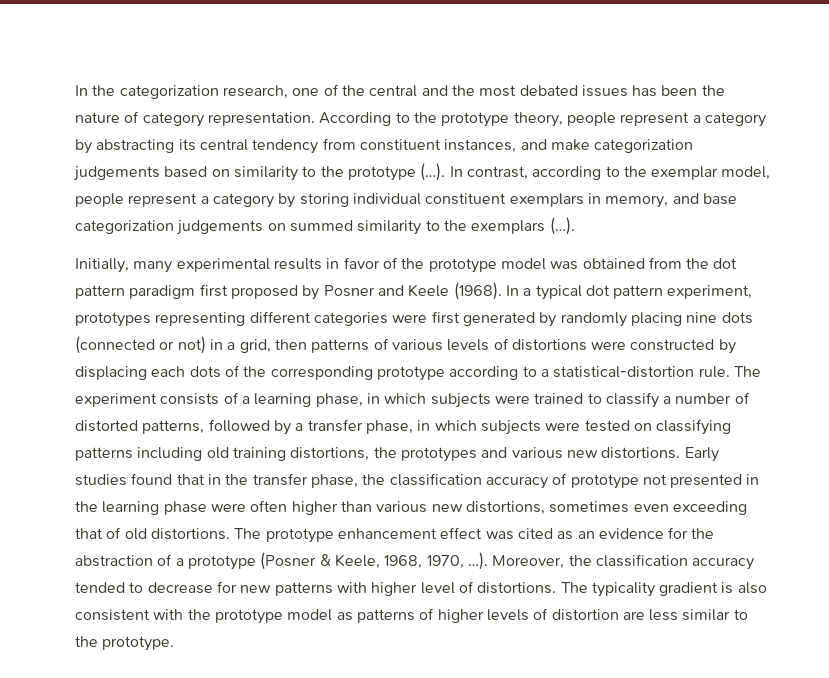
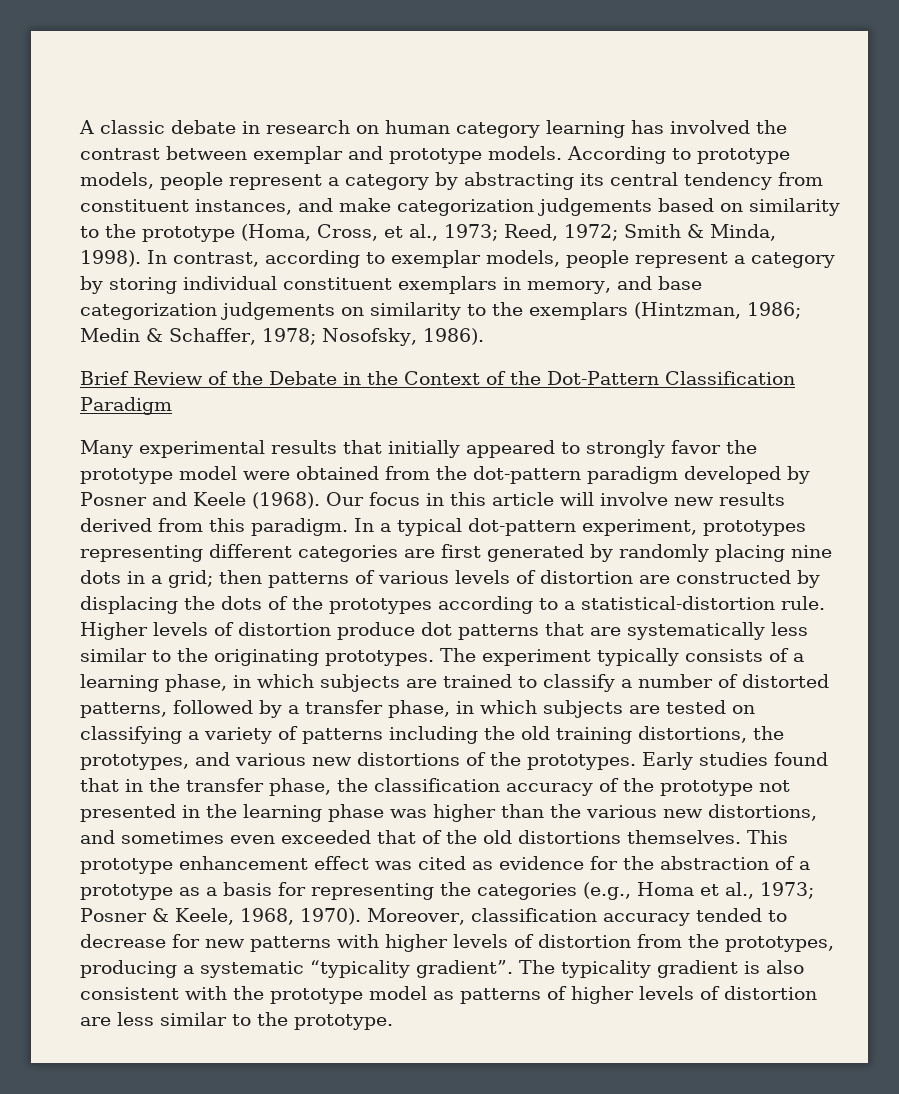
- In the categorization research, one of the central and the most debated issues has been the nature of category representation. According to the prototype theory, people represent a category by abstracting its central tendency from constituent instances, and make categorization judgements based on similarity to the prototype (…).
+ A classic debate in research on human category learning has involved the contrast between exemplar and prototype models. According to prototype models, people represent a category by abstracting its central tendency from constituent instances, and make categorization judgements based on similarity to the prototype (Homa, Cross, et al., 1973; Reed, 1972; Smith & Minda, 1998).
- In contrast, according to the exemplar model, people represent a category by storing individual constituent exemplars in memory, and base categorization judgements on summed similarity to the exemplars (…).
- Initially, many experimental results in favor of the prototype model was obtained from the dot pattern paradigm first proposed by Posner and Keele (1968).
+ In contrast, according to exemplar models, people represent a category by storing individual constituent exemplars in memory, and base categorization judgements on similarity to the exemplars (Hintzman, 1986; Medin & Schaffer, 1978; Nosofsky, 1986).
+ Brief Review of the Debate in the Context of the Dot-Pattern Classification Paradigm
+ Many experimental results that initially appeared to strongly favor the prototype model were obtained from the dot-pattern paradigm developed by Posner and Keele (1968).
+ Our focus in this article will involve new results derived from this paradigm.
- In a typical dot pattern experiment, prototypes representing different categories were first generated by randomly placing nine dots (connected or not) in a grid, then patterns of various levels of distortions were constructed by displacing each dots of the corresponding prototype according to a statistical-distortion rule.
+ In a typical dot-pattern experiment, prototypes representing different categories are first generated by randomly placing nine dots in a grid; then patterns of various levels of distortion are constructed by displacing the dots of the prototypes according to a statistical-distortion rule.
+ Higher levels of distortion produce dot patterns that are systematically less similar to the originating prototypes.
- The experiment consists of a learning phase, in which subjects were trained to classify a number of distorted patterns, followed by a transfer phase, in which subjects were tested on classifying patterns including old training distortions, the prototypes and various new distortions.
+ The experiment typically consists of a learning phase, in which subjects are trained to classify a number of distorted patterns, followed by a transfer phase, in which subjects are tested on classifying a variety of patterns including the old training distortions, the prototypes, and various new distortions of the prototypes.
- Early studies found that in the transfer phase, the classification accuracy of prototype not presented in the learning phase were often higher than various new distortions, sometimes even exceeding that of old distortions. The prototype enhancement effect was cited as an evidence for the abstraction of a prototype (Posner & Keele, 1968, 1970, …). Moreover, the classification accuracy tended to decrease for new patterns with higher level of distortions.
+ Early studies found that in the transfer phase, the classification accuracy of the prototype not presented in the learning phase was higher than the various new distortions, and sometimes even exceeded that of the old distortions themselves. This prototype enhancement effect was cited as evidence for the abstraction of a prototype as a basis for representing the categories (e.g., Homa et al., 1973; Posner & Keele, 1968, 1970). Moreover, classification accuracy tended to decrease for new patterns with higher levels of distortion from the prototypes, producing a systematic “typicality gradient”.

